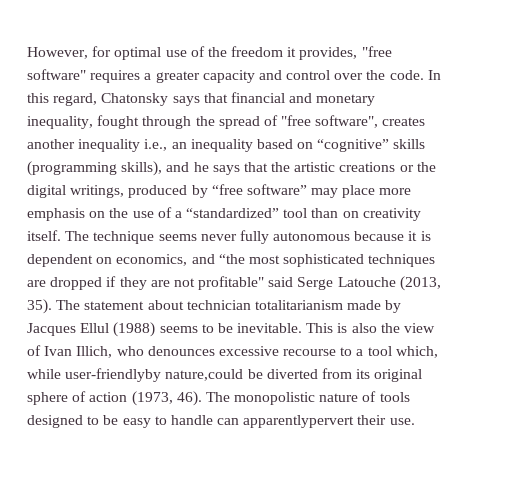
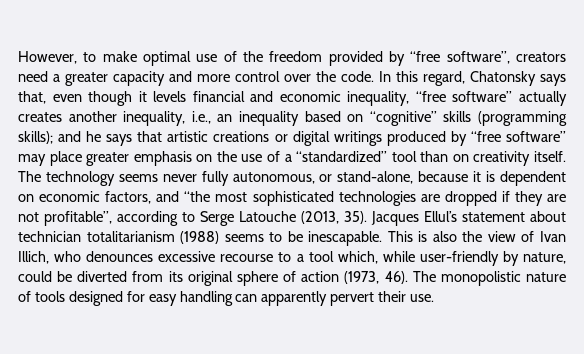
- However, for optimal use of the freedom it provides, "free software" requires a greater capacity and control over the code.
+ However, to make optimal use of the freedom provided by “free software”, creators need a greater capacity and more control over the code.
- In this regard, Chatonsky says that financial and monetary inequality, fought through the spread of "free software", creates another inequality i.e., an inequality based on “cognitive” skills (programming skills), and he says that the artistic creations or the digital writings, produced by “free software” may place more emphasis on the use of a “standardized” tool than on creativity itself.
+ In this regard, Chatonsky says that, even though it levels financial and economic inequality, “free software” actually creates another inequality, i.e., an inequality based on “cognitive” skills (programming skills); and he says that artistic creations or digital writings produced by “free software” may place greater emphasis on the use of a “standardized” tool than on creativity itself.
- The technique seems never fully autonomous because it is dependent on economics, and “the most sophisticated techniques are dropped if they are not profitable" said Serge Latouche (2013, 35).
+ The technology seems never fully autonomous, or stand-alone, because it is dependent on economic factors, and “the most sophisticated technologies are dropped if they are not profitable”, according to Serge Latouche (2013, 35).
- The statement about technician totalitarianism made by Jacques Ellul (1988) seems to be inevitable.
+ Jacques Ellul’s statement about technician totalitarianism (1988) seems to be inescapable.
- This is also the view of Ivan Illich, who denounces excessive recourse to a tool which, while user-friendlyby nature,could be diverted from its original sphere of action (1973, 46).
+ This is also the view of Ivan Illich, who denounces excessive recourse to a tool which, while user-friendly by nature, could be diverted from its original sphere of action (1973, 46).
- The monopolistic nature of tools designed to be easy to handle can apparentlypervert their use.
+ The monopolistic nature of tools designed for easy handling can apparently pervert their use.

